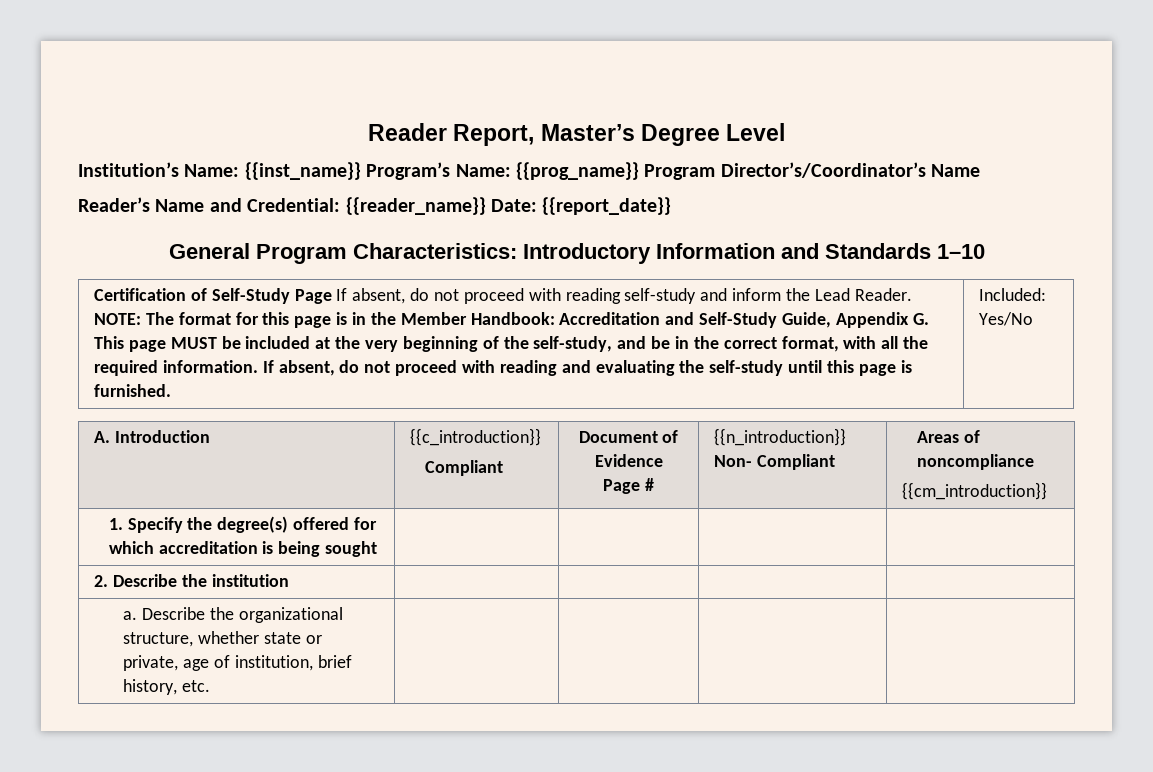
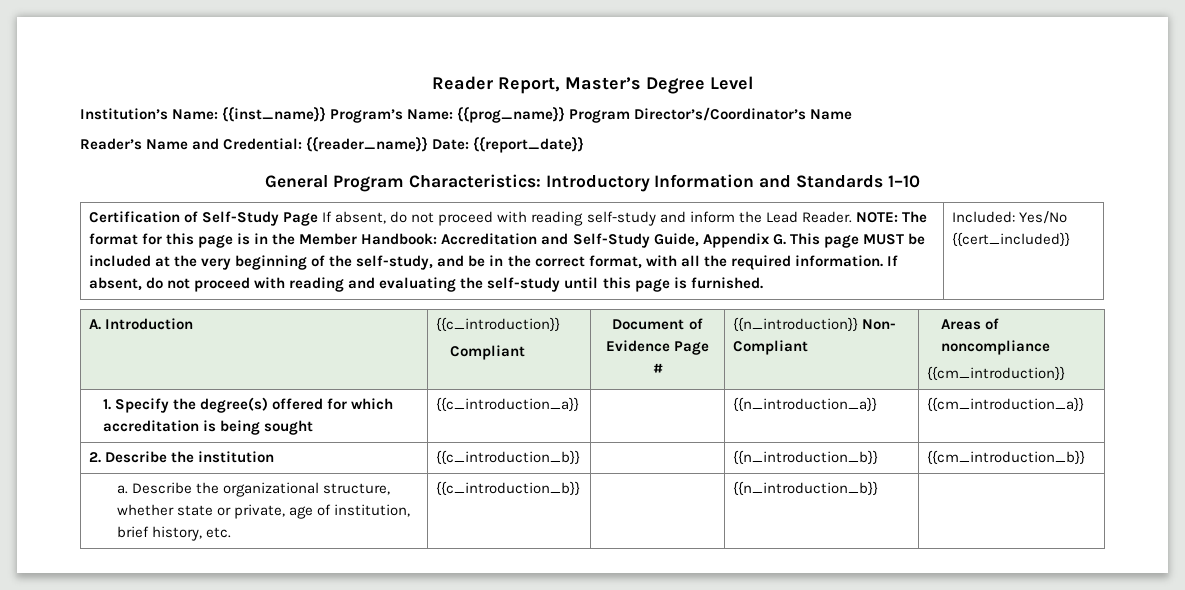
- Included: Yes/No
+ Included: Yes/No {{cert_included}}
- 1. Specify the degree(s) offered for which accreditation is being sought | | | |
+ 1. Specify the degree(s) offered for which accreditation is being sought | {{c_introduction_a}} | | {{n_introduction_a}} | {{cm_introduction_a}}
- 2. Describe the institution | | | |
+ 2. Describe the institution | {{c_introduction_b}} | | {{n_introduction_b}} | {{cm_introduction_b}}
- a. Describe the organizational structure, whether state or private, age of institution, brief history, etc. | | | |
+ a. Describe the organizational structure, whether state or private, age of institution, brief history, etc. | {{c_introduction_b}} | | {{n_introduction_b}} |

